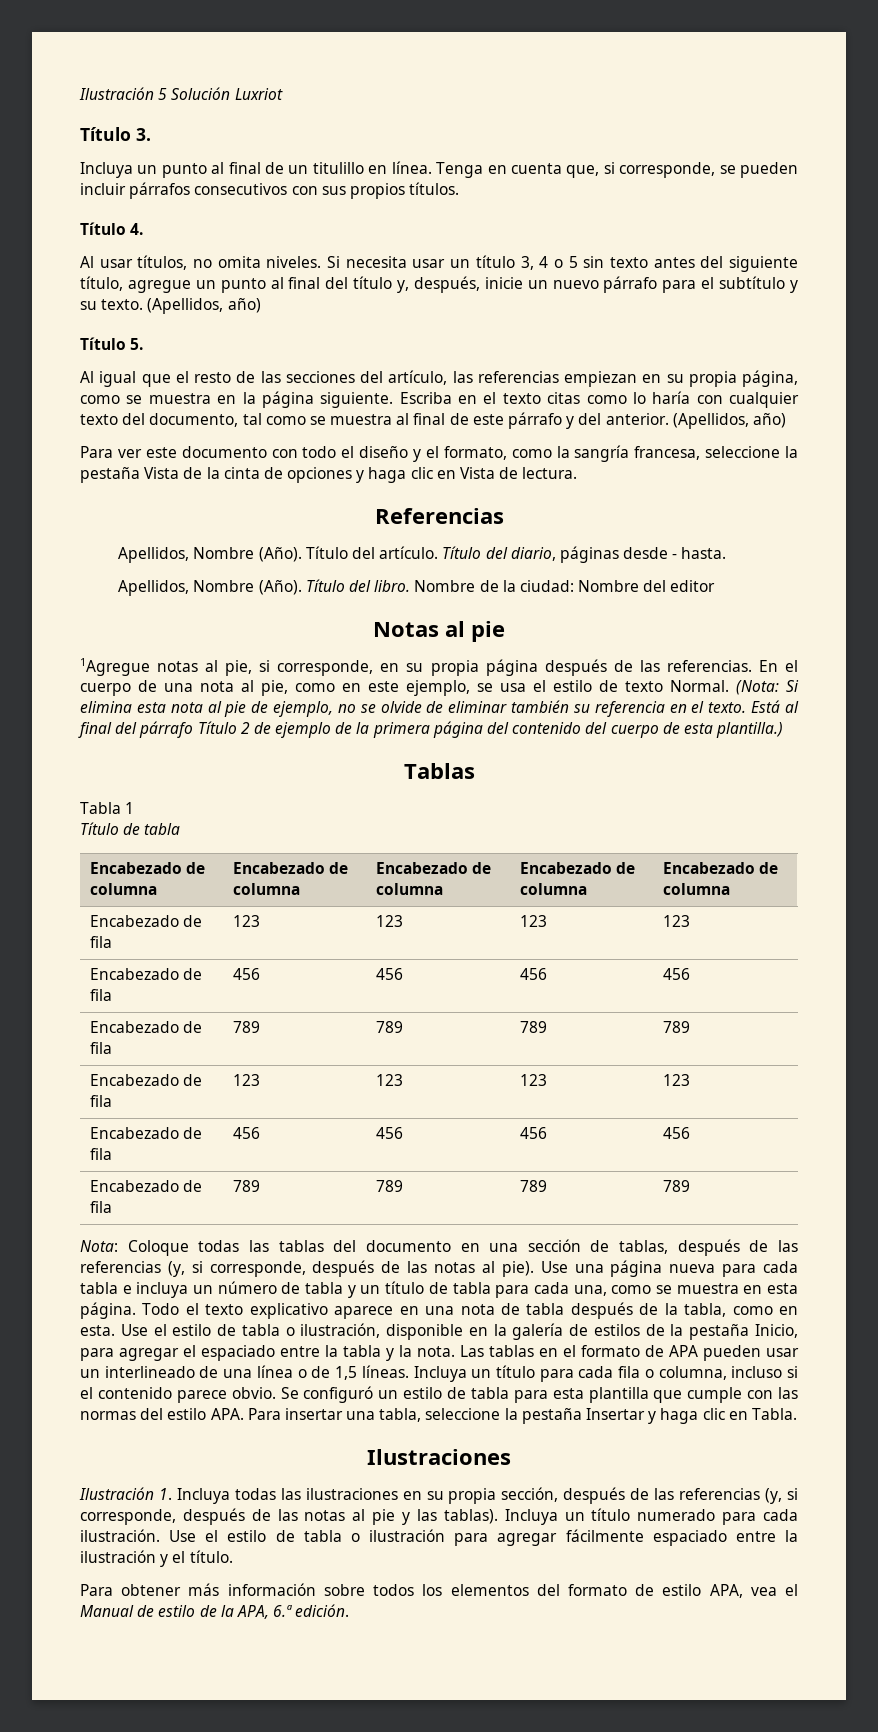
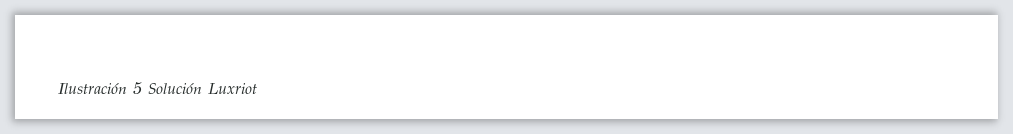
- Título 3.
- Incluya un punto al final de un titulillo en línea. Tenga en cuenta que, si corresponde, se pueden incluir párrafos consecutivos con sus propios títulos.
- Título 4.
- Al usar títulos, no omita niveles. Si necesita usar un título 3, 4 o 5 sin texto antes del siguiente título, agregue un punto al final del título y, después, inicie un nuevo párrafo para el subtítulo y su texto. (Apellidos, año)
- Título 5.
- Al igual que el resto de las secciones del artículo, las referencias empiezan en su propia página, como se muestra en la página siguiente. Escriba en el texto citas como lo haría con cualquier texto del documento, tal como se muestra al final de este párrafo y del anterior. (Apellidos, año)
- Para ver este documento con todo el diseño y el formato, como la sangría francesa, seleccione la pestaña Vista de la cinta de opciones y haga clic en Vista de lectura.
- Referencias
- Apellidos, Nombre (Año). Título del artículo. Título del diario, páginas desde - hasta.
- Apellidos, Nombre (Año). Título del libro. Nombre de la ciudad: Nombre del editor
- Notas al pie
- 1Agregue notas al pie, si corresponde, en su propia página después de las referencias. En el cuerpo de una nota al pie, como en este ejemplo, se usa el estilo de texto Normal. (Nota: Si elimina esta nota al pie de ejemplo, no se olvide de eliminar también su referencia en el texto. Está al final del párrafo Título 2 de ejemplo de la primera página del contenido del cuerpo de esta plantilla.)
- Tablas
- Tabla 1
- Título de tabla
- Encabezado de columna | Encabezado de columna | Encabezado de columna | Encabezado de columna | Encabezado de columna
- Encabezado de fila | 123 | 123 | 123 | 123
- Encabezado de fila | 456 | 456 | 456 | 456
- Encabezado de fila | 789 | 789 | 789 | 789
- Encabezado de fila | 123 | 123 | 123 | 123
- Encabezado de fila | 456 | 456 | 456 | 456
- Encabezado de fila | 789 | 789 | 789 | 789
- Nota: Coloque todas las tablas del documento en una sección de tablas, después de las referencias (y, si corresponde, después de las notas al pie). Use una página nueva para cada tabla e incluya un número de tabla y un título de tabla para cada una, como se muestra en esta página. Todo el texto explicativo aparece en una nota de tabla después de la tabla, como en esta. Use el estilo de tabla o ilustración, disponible en la galería de estilos de la pestaña Inicio, para agregar el espaciado entre la tabla y la nota. Las tablas en el formato de APA pueden usar un interlineado de una línea o de 1,5 líneas. Incluya un título para cada fila o columna, incluso si el contenido parece obvio. Se configuró un estilo de tabla para esta plantilla que cumple con las normas del estilo APA. Para insertar una tabla, seleccione la pestaña Insertar y haga clic en Tabla.
- Ilustraciones
- Ilustración 1. Incluya todas las ilustraciones en su propia sección, después de las referencias (y, si corresponde, después de las notas al pie y las tablas). Incluya un título numerado para cada ilustración. Use el estilo de tabla o ilustración para agregar fácilmente espaciado entre la ilustración y el título.
- Para obtener más información sobre todos los elementos del formato de estilo APA, vea el Manual de estilo de la APA, 6.ª edición.

